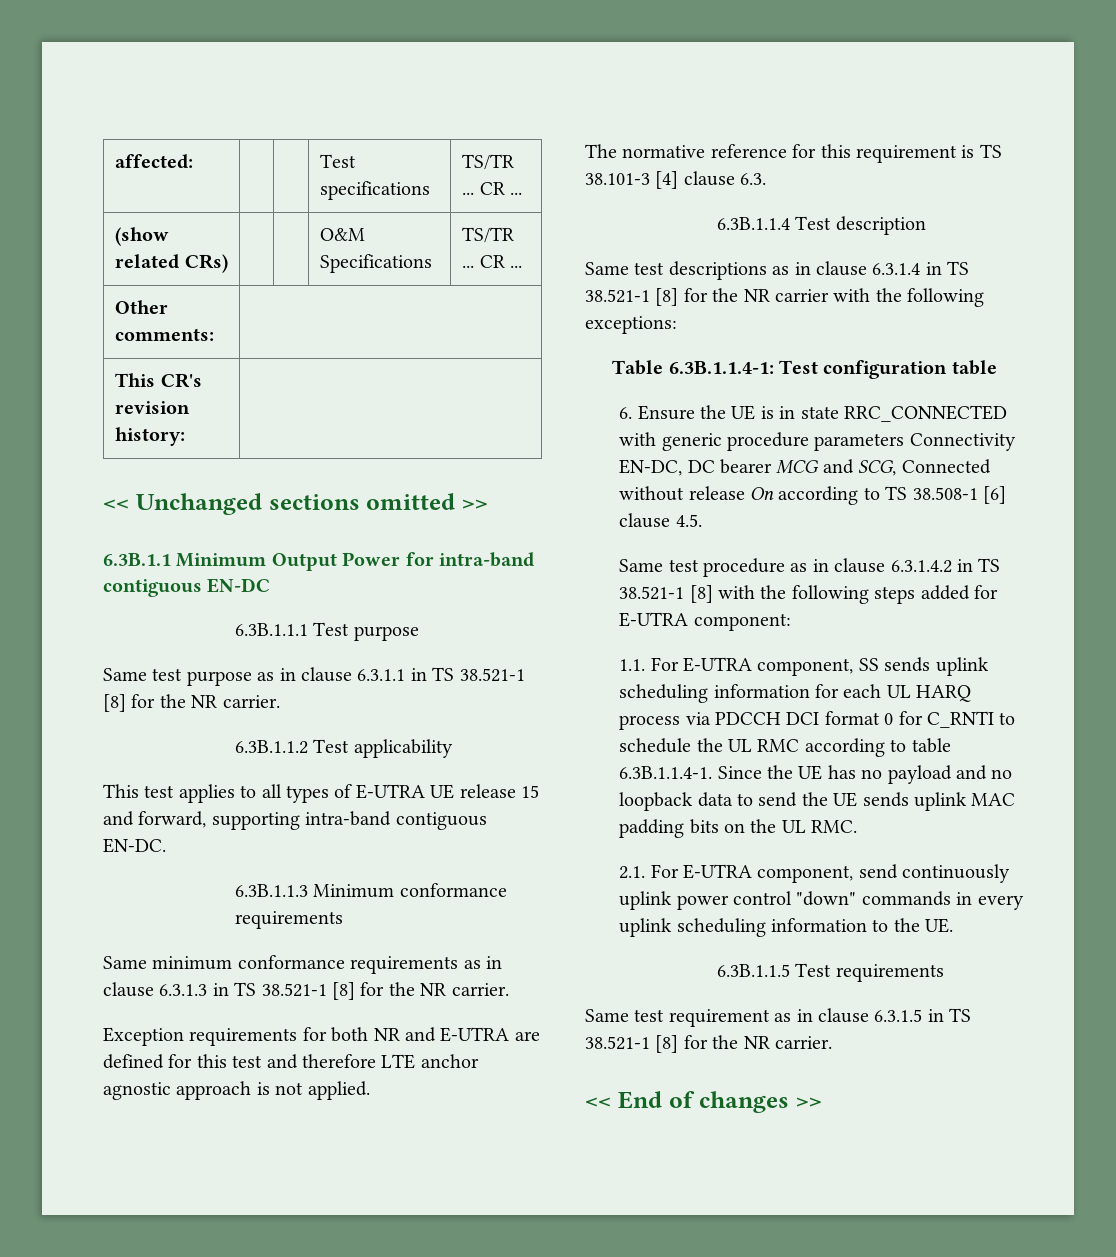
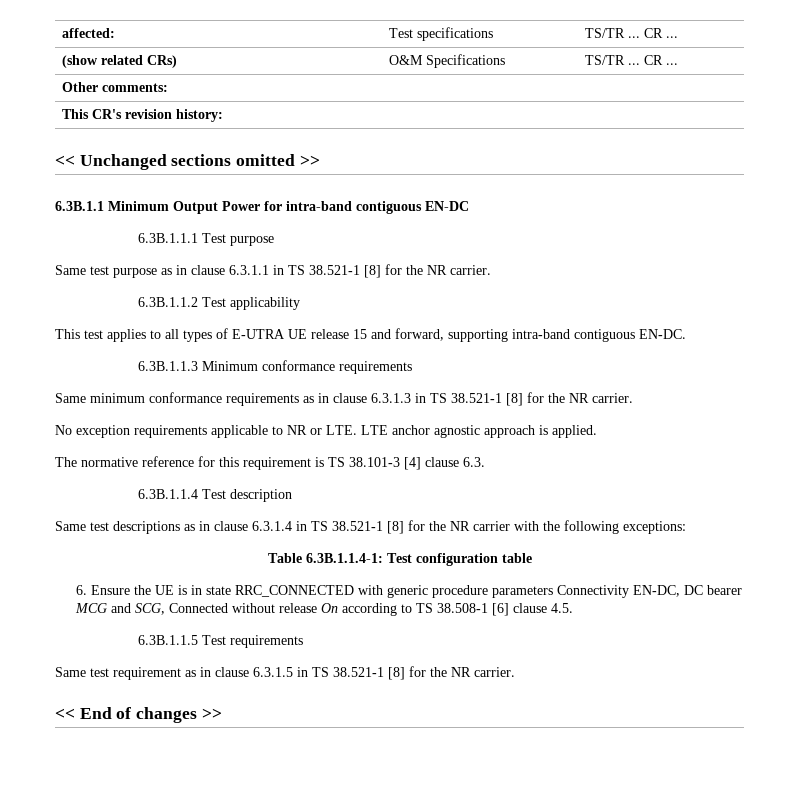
- Exception requirements for both NR and E-UTRA are defined for this test and therefore LTE anchor agnostic approach is not applied.
+ No exception requirements applicable to NR or LTE. LTE anchor agnostic approach is applied.
- Same test procedure as in clause 6.3.1.4.2 in TS 38.521-1 [8] with the following steps added for E-UTRA component:
- 1.1. For E-UTRA component, SS sends uplink scheduling information for each UL HARQ process via PDCCH DCI format 0 for C_RNTI to schedule the UL RMC according to table 6.3B.1.1.4-1. Since the UE has no payload and no loopback data to send the UE sends uplink MAC padding bits on the UL RMC.
- 2.1. For E-UTRA component, send continuously uplink power control "down" commands in every uplink scheduling information to the UE.

